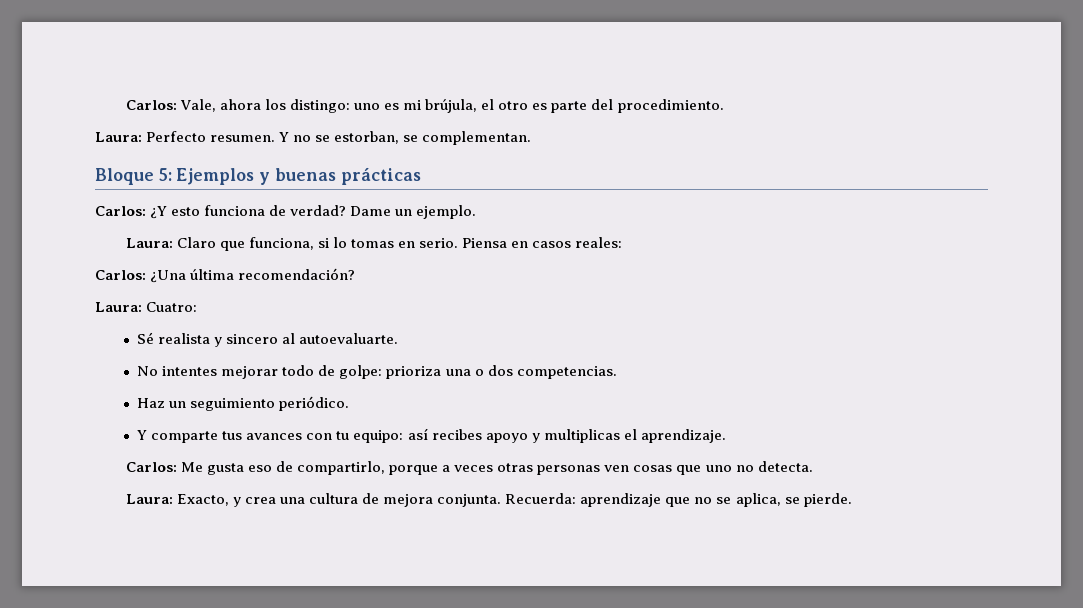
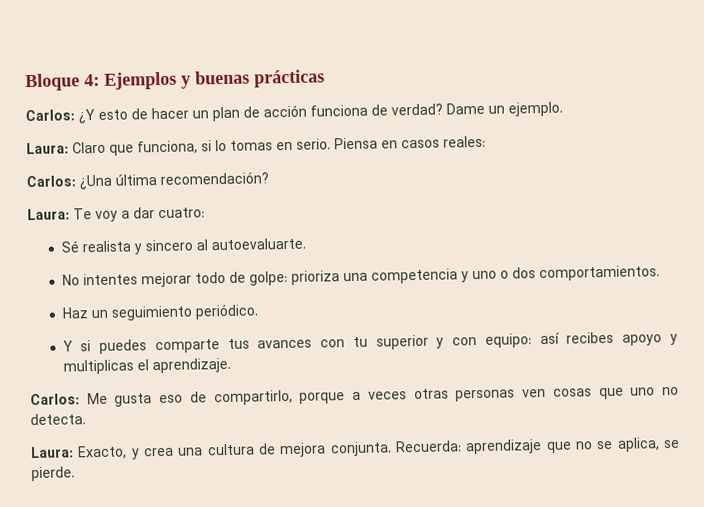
- Carlos: Vale, ahora los distingo: uno es mi brújula, el otro es parte del procedimiento.
- Laura: Perfecto resumen. Y no se estorban, se complementan.
- Bloque 5: Ejemplos y buenas prácticas
+ Bloque 4: Ejemplos y buenas prácticas
- Carlos: ¿Y esto funciona de verdad?
+ Carlos: ¿Y esto de hacer un plan de acción funciona de verdad?
- Laura: Cuatro:
+ Laura: Te voy a dar cuatro:
- No intentes mejorar todo de golpe: prioriza una o dos competencias.
+ No intentes mejorar todo de golpe: prioriza una competencia y uno o dos comportamientos.
- Y comparte tus avances con tu equipo: así recibes apoyo y multiplicas el aprendizaje.
+ Y si puedes comparte tus avances con tu superior y con equipo: así recibes apoyo y multiplicas el aprendizaje.

